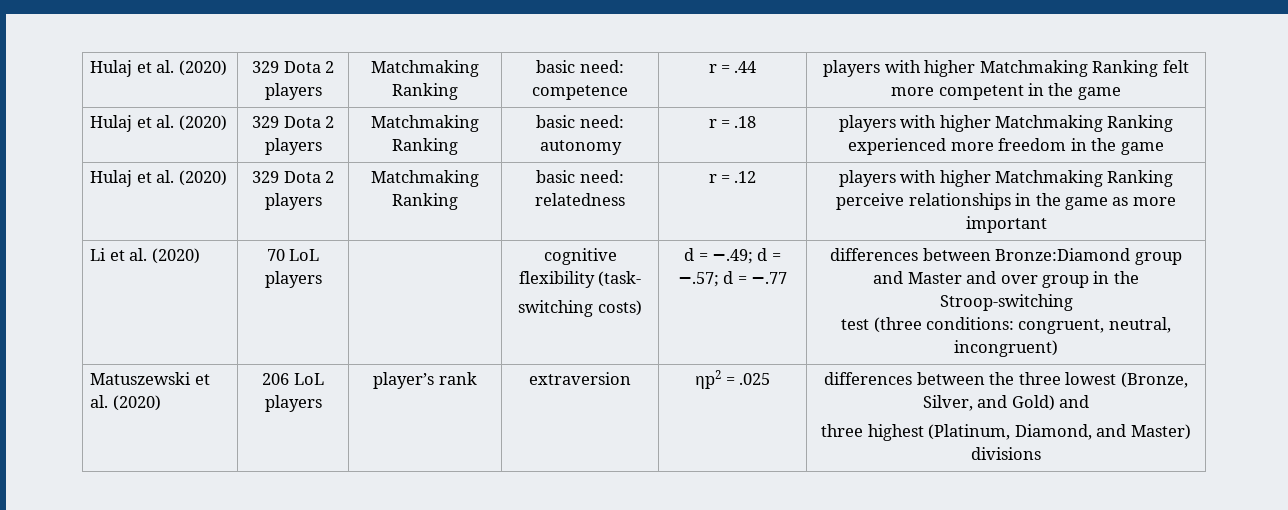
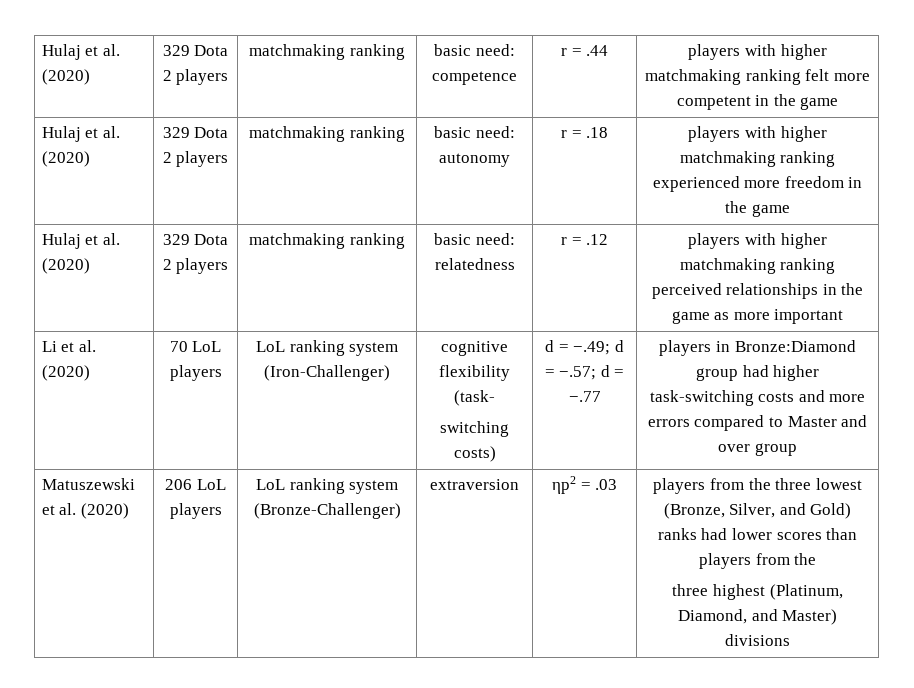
- Hulaj et al. (2020) | 329 Dota 2 players | Matchmaking Ranking | basic need: competence | r = .44 | players with higher Matchmaking Ranking felt more competent in the game
+ Hulaj et al. (2020) | 329 Dota 2 players | matchmaking ranking | basic need: competence | r = .44 | players with higher matchmaking ranking felt more competent in the game
- Hulaj et al. (2020) | 329 Dota 2 players | Matchmaking Ranking | basic need: autonomy | r = .18 | players with higher Matchmaking Ranking experienced more freedom in the game
+ Hulaj et al. (2020) | 329 Dota 2 players | matchmaking ranking | basic need: autonomy | r = .18 | players with higher matchmaking ranking experienced more freedom in the game
- Hulaj et al. (2020) | 329 Dota 2 players | Matchmaking Ranking | basic need: relatedness | r = .12 | players with higher Matchmaking Ranking perceive relationships in the game as more important
+ Hulaj et al. (2020) | 329 Dota 2 players | matchmaking ranking | basic need: relatedness | r = .12 | players with higher matchmaking ranking perceived relationships in the game as more important
+ LoL ranking system (Iron-Challenger)
- differences between Bronze:Diamond group and Master and over group in the Stroop-switching
- test (three conditions: congruent, neutral, incongruent)
+ players in Bronze:Diamond group had higher task-switching costs and more errors compared to Master and over group
- Matuszewski et al. (2020) | 206 LoL players | player’s rank | extraversion | ηp2 = .025 | differences between the three lowest (Bronze, Silver, and Gold) and
+ Matuszewski et al. (2020) | 206 LoL players | LoL ranking system (Bronze-Challenger) | extraversion | ηp2 = .03 | players from the three lowest (Bronze, Silver, and Gold) ranks had lower scores than players from the

